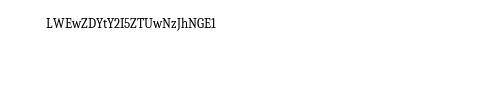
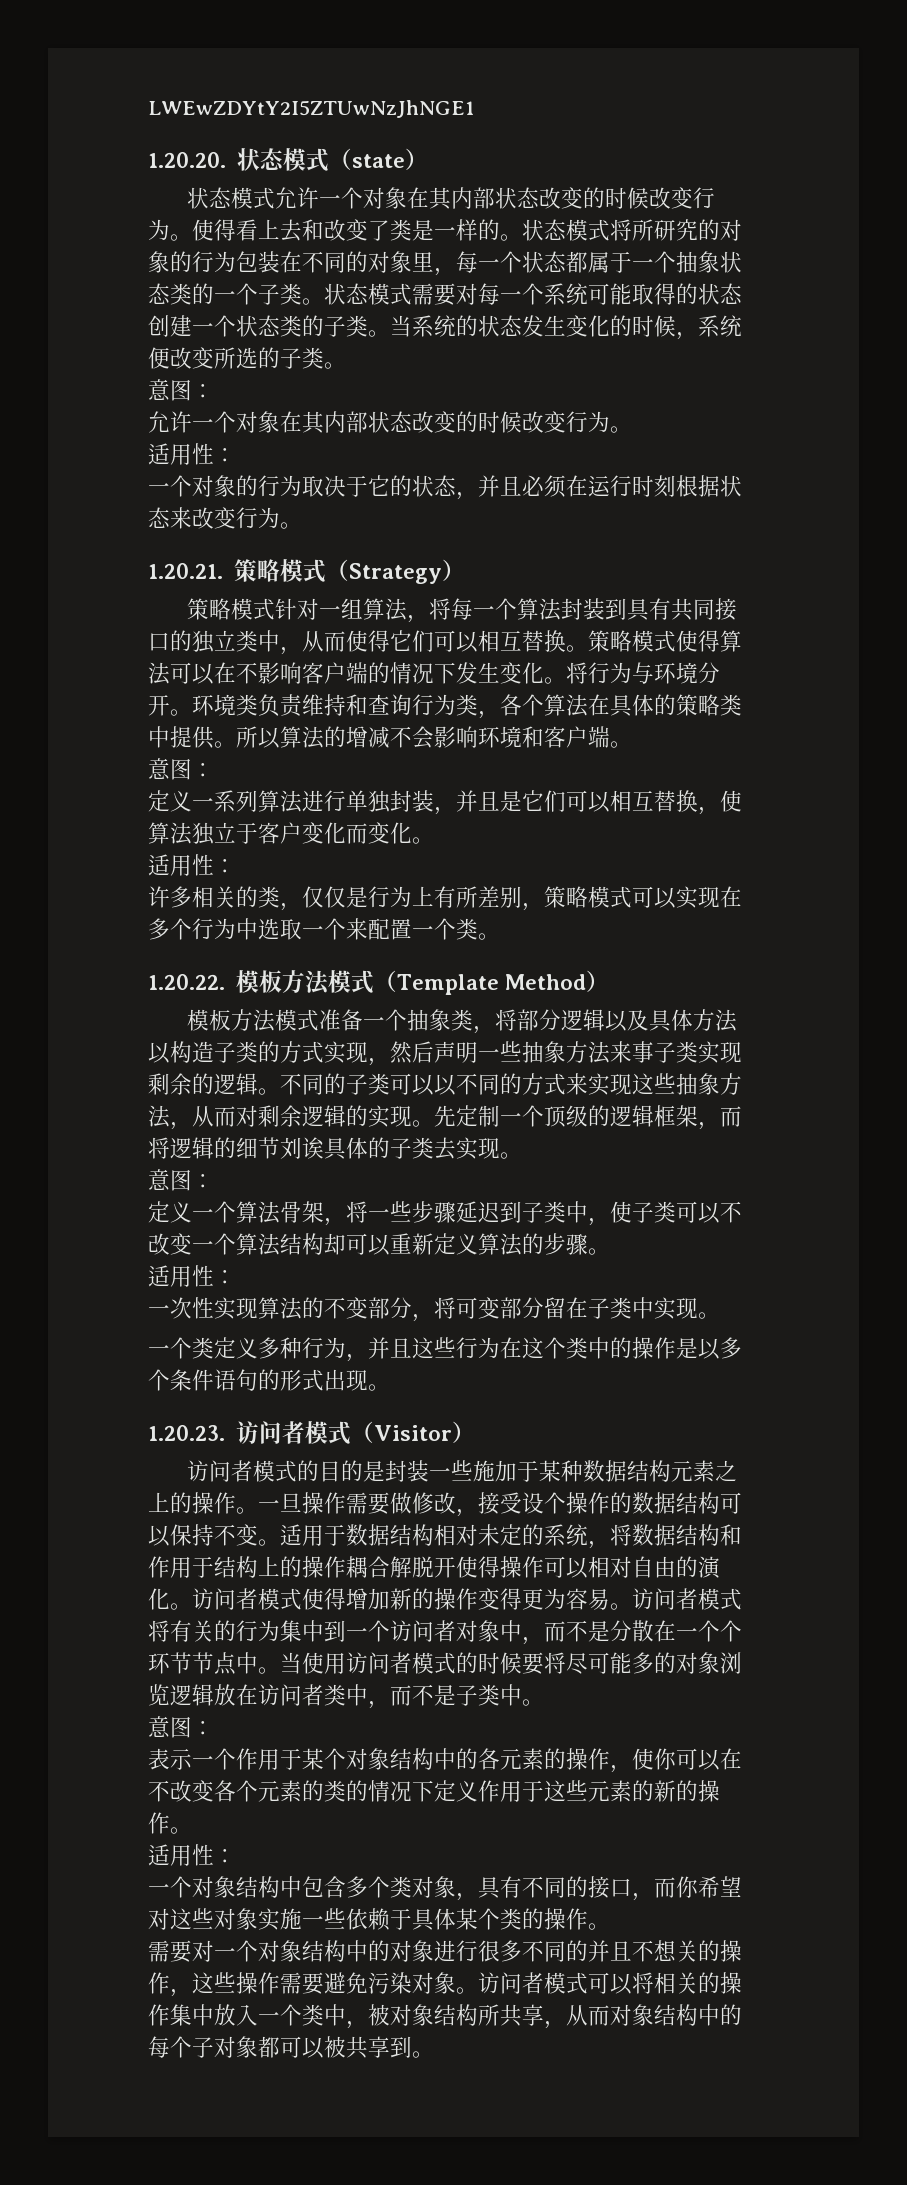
+ 1.20.20.状态模式（state）
+ 状态模式允许一个对象在其内部状态改变的时候改变行为。使得看上去和改变了类是一样的。状态模式将所研究的对象的行为包装在不同的对象里，每一个状态都属于一个抽象状态类的一个子类。状态模式需要对每一个系统可能取得的状态创建一个状态类的子类。当系统的状态发生变化的时候，系统便改变所选的子类。
+ 意图：
+ 允许一个对象在其内部状态改变的时候改变行为。
+ 适用性：
+ 一个对象的行为取决于它的状态，并且必须在运行时刻根据状态来改变行为。
+ 1.20.21.策略模式（Strategy）
+ 策略模式针对一组算法，将每一个算法封装到具有共同接口的独立类中，从而使得它们可以相互替换。策略模式使得算法可以在不影响客户端的情况下发生变化。将行为与环境分开。环境类负责维持和查询行为类，各个算法在具体的策略类中提供。所以算法的增减不会影响环境和客户端。
+ 意图：
+ 定义一系列算法进行单独封装，并且是它们可以相互替换，使算法独立于客户变化而变化。
+ 适用性：
+ 许多相关的类，仅仅是行为上有所差别，策略模式可以实现在多个行为中选取一个来配置一个类。
+ 1.20.22.模板方法模式（Template Method）
+ 模板方法模式准备一个抽象类，将部分逻辑以及具体方法以构造子类的方式实现，然后声明一些抽象方法来事子类实现剩余的逻辑。不同的子类可以以不同的方式来实现这些抽象方法，从而对剩余逻辑的实现。先定制一个顶级的逻辑框架，而将逻辑的细节刘诶具体的子类去实现。
+ 意图：
+ 定义一个算法骨架，将一些步骤延迟到子类中，使子类可以不改变一个算法结构却可以重新定义算法的步骤。
+ 适用性：
+ 一次性实现算法的不变部分，将可变部分留在子类中实现。
+ 一个类定义多种行为，并且这些行为在这个类中的操作是以多个条件语句的形式出现。
+ 1.20.23.访问者模式（Visitor）
+ 访问者模式的目的是封装一些施加于某种数据结构元素之上的操作。一旦操作需要做修改，接受设个操作的数据结构可以保持不变。适用于数据结构相对未定的系统，将数据结构和作用于结构上的操作耦合解脱开使得操作可以相对自由的演化。访问者模式使得增加新的操作变得更为容易。访问者模式将有关的行为集中到一个访问者对象中，而不是分散在一个个环节节点中。当使用访问者模式的时候要将尽可能多的对象浏览逻辑放在访问者类中，而不是子类中。
+ 意图：
+ 表示一个作用于某个对象结构中的各元素的操作，使你可以在不改变各个元素的类的情况下定义作用于这些元素的新的操作。
+ 适用性：
+ 一个对象结构中包含多个类对象，具有不同的接口，而你希望对这些对象实施一些依赖于具体某个类的操作。
+ 需要对一个对象结构中的对象进行很多不同的并且不想关的操作，这些操作需要避免污染对象。访问者模式可以将相关的操作集中放入一个类中，被对象结构所共享，从而对象结构中的每个子对象都可以被共享到。

